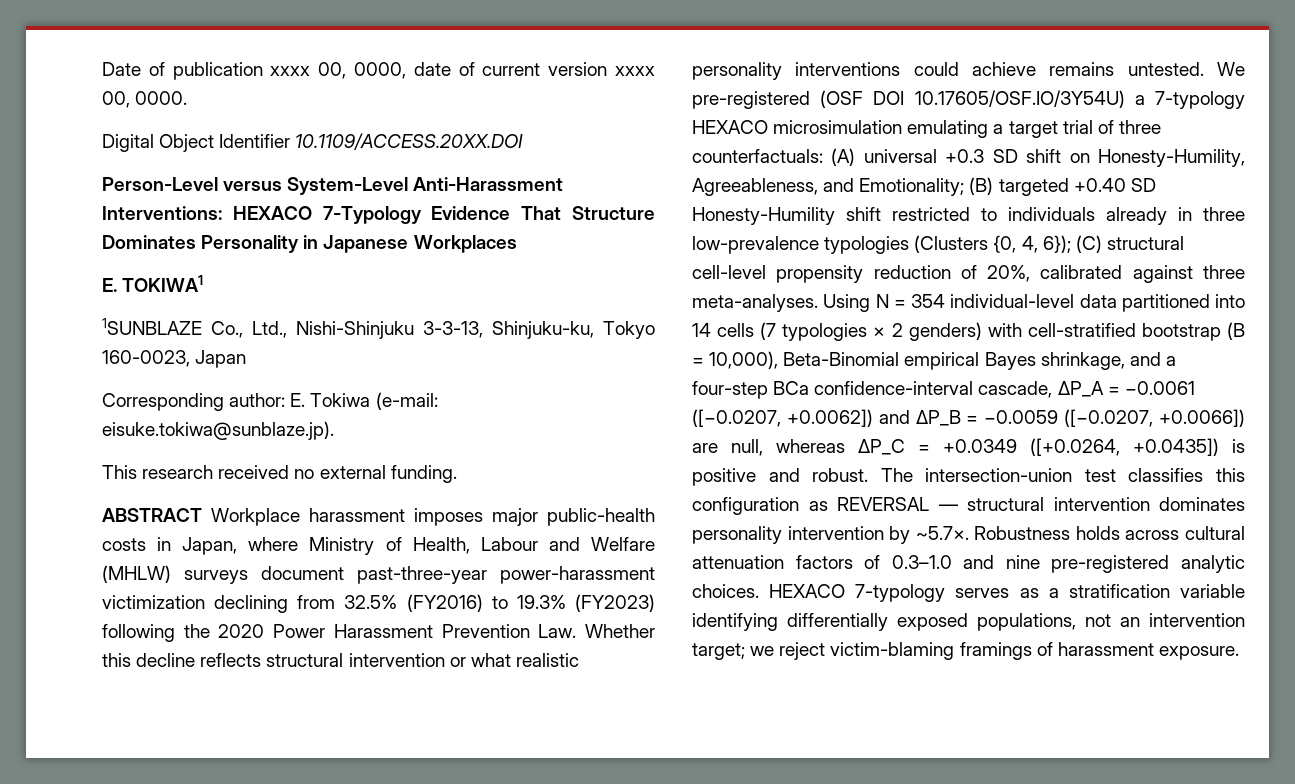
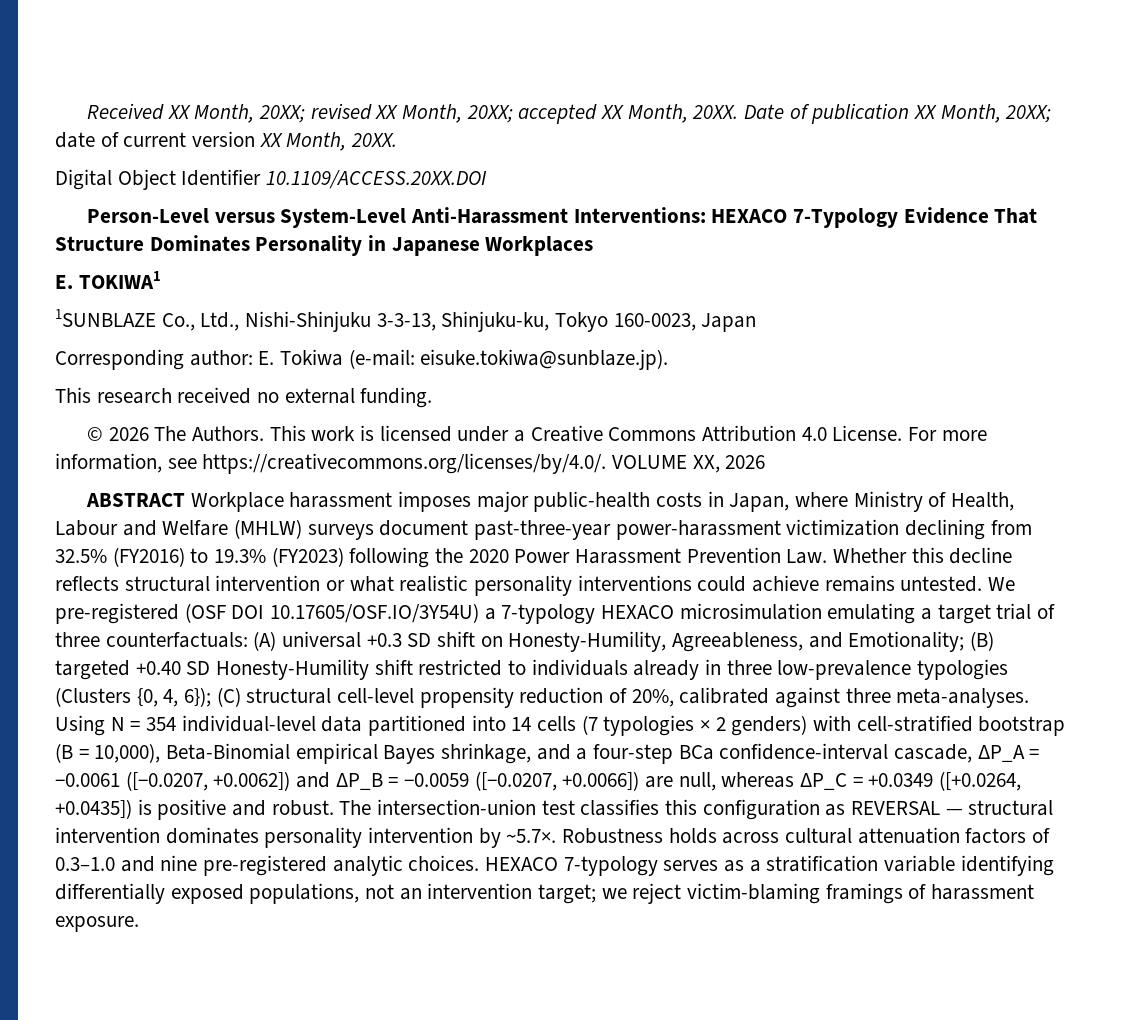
- Date of publication xxxx 00, 0000, date of current version xxxx 00, 0000.
+ Received XX Month, 20XX; revised XX Month, 20XX; accepted XX Month, 20XX. Date of publication XX Month, 20XX; date of current version XX Month, 20XX.
+ © 2026 The Authors. This work is licensed under a Creative Commons Attribution 4.0 License. For more information, see https://creativecommons.org/licenses/by/4.0/. VOLUME XX, 2026

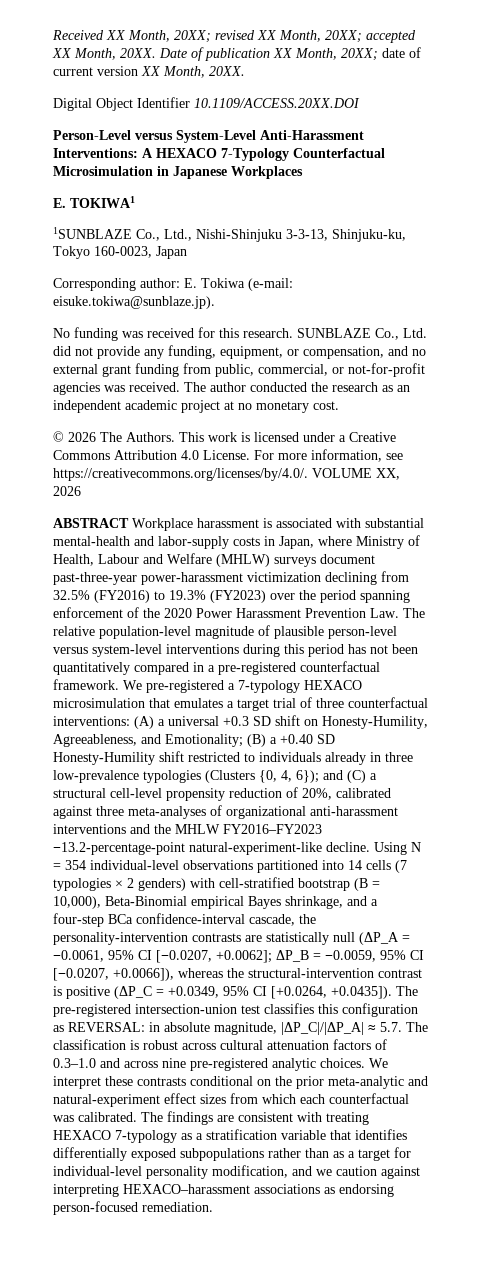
- Person-Level versus System-Level Anti-Harassment Interventions: HEXACO 7-Typology Evidence That Structure Dominates Personality in Japanese Workplaces
+ Person-Level versus System-Level Anti-Harassment Interventions: A HEXACO 7-Typology Counterfactual Microsimulation in Japanese Workplaces
- This research received no external funding.
+ No funding was received for this research. SUNBLAZE Co., Ltd. did not provide any funding, equipment, or compensation, and no external grant funding from public, commercial, or not-for-profit agencies was received. The author conducted the research as an independent academic project at no monetary cost.
- ABSTRACT Workplace harassment imposes major public-health costs in Japan, where Ministry of Health, Labour and Welfare (MHLW) surveys document past-three-year power-harassment victimization declining from 32.5% (FY2016) to 19.3% (FY2023) following the 2020 Power Harassment Prevention Law. Whether this decline reflects structural intervention or what realistic personality interventions could achieve remains untested. We pre-registered (OSF DOI 10.17605/OSF.IO/3Y54U) a 7-typology HEXACO microsimulation emulating a target trial of three counterfactuals: (A) universal +0.3 SD shift on Honesty-Humility, Agreeableness, and Emotionality;
+ ABSTRACT Workplace harassment is associated with substantial mental-health and labor-supply costs in Japan, where Ministry of Health, Labour and Welfare (MHLW) surveys document past-three-year power-harassment victimization declining from 32.5% (FY2016) to 19.3% (FY2023) over the period spanning enforcement of the 2020 Power Harassment Prevention Law. The relative population-level magnitude of plausible person-level versus system-level interventions during this period has not been quantitatively compared in a pre-registered counterfactual framework. We pre-registered a 7-typology HEXACO microsimulation that emulates a target trial of three counterfactual interventions: (A) a universal +0.3 SD shift on Honesty-Humility, Agreeableness, and Emotionality;
- (B) targeted +0.40 SD Honesty-Humility shift restricted to individuals already in three low-prevalence typologies (Clusters {0, 4, 6});
+ (B) a +0.40 SD Honesty-Humility shift restricted to individuals already in three low-prevalence typologies (Clusters {0, 4, 6});
- (C) structural cell-level propensity reduction of 20%, calibrated against three meta-analyses.
+ and (C) a structural cell-level propensity reduction of 20%, calibrated against three meta-analyses of organizational anti-harassment interventions and the MHLW FY2016–FY2023 −13.2-percentage-point natural-experiment-like decline.
- Using N = 354 individual-level data partitioned into 14 cells (7 typologies × 2 genders) with cell-stratified bootstrap (B = 10,000), Beta-Binomial empirical Bayes shrinkage, and a four-step BCa confidence-interval cascade, ΔP_A = −0.0061 ([−0.0207, +0.0062]) and ΔP_B = −0.0059 ([−0.0207, +0.0066]) are null, whereas ΔP_C = +0.0349 ([+0.0264, +0.0435]) is positive and robust. The intersection-union test classifies this configuration as REVERSAL — structural intervention dominates personality intervention by ~5.7×. Robustness holds across cultural attenuation factors of 0.3–1.0 and nine pre-registered analytic choices.
+ Using N = 354 individual-level observations partitioned into 14 cells (7 typologies × 2 genders) with cell-stratified bootstrap (B = 10,000), Beta-Binomial empirical Bayes shrinkage, and a four-step BCa confidence-interval cascade, the personality-intervention contrasts are statistically null (ΔP_A = −0.0061, 95% CI [−0.0207, +0.0062]; ΔP_B = −0.0059, 95% CI [−0.0207, +0.0066]), whereas the structural-intervention contrast is positive (ΔP_C = +0.0349, 95% CI [+0.0264, +0.0435]). The pre-registered intersection-union test classifies this configuration as REVERSAL: in absolute magnitude, |ΔP_C|/|ΔP_A| ≈ 5.7. The classification is robust across cultural attenuation factors of 0.3–1.0 and across nine pre-registered analytic choices.
- HEXACO 7-typology serves as a stratification variable identifying differentially exposed populations, not an intervention target; we reject victim-blaming framings of harassment exposure.
+ We interpret these contrasts conditional on the prior meta-analytic and natural-experiment effect sizes from which each counterfactual was calibrated. The findings are consistent with treating HEXACO 7-typology as a stratification variable that identifies differentially exposed subpopulations rather than as a target for individual-level personality modification, and we caution against interpreting HEXACO–harassment associations as endorsing person-focused remediation.

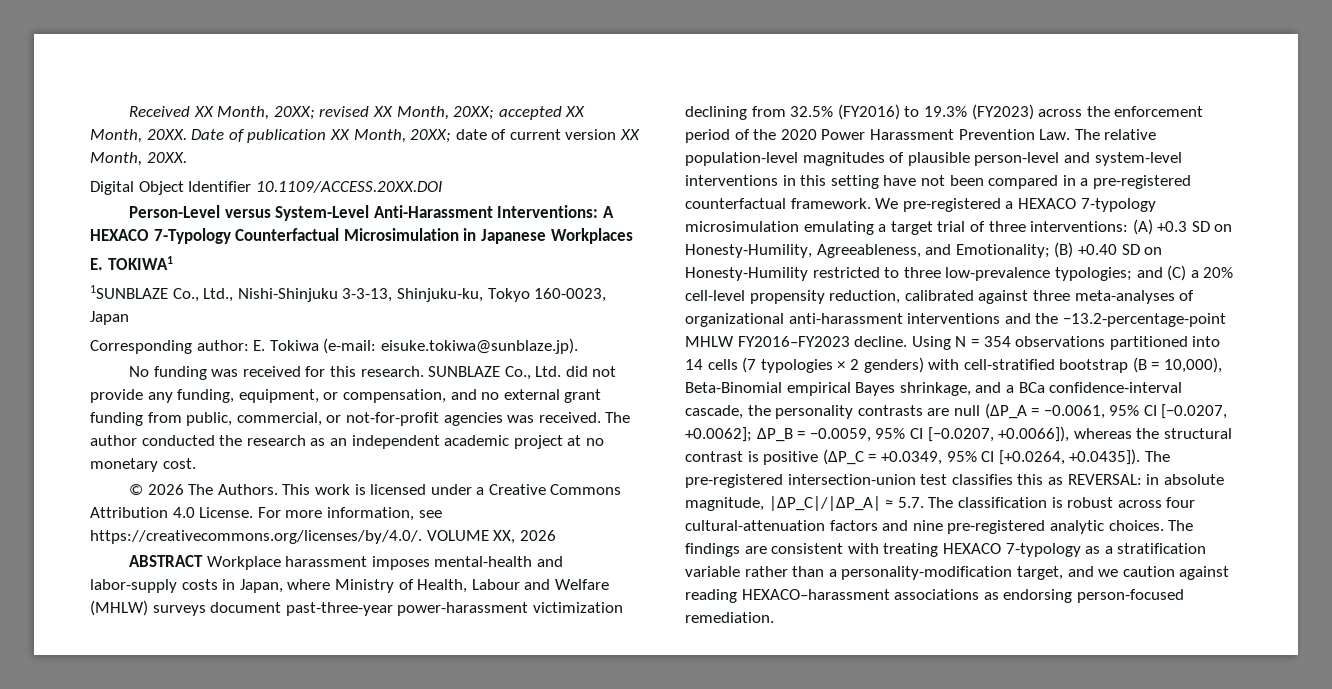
- ABSTRACT Workplace harassment is associated with substantial mental-health and labor-supply costs in Japan, where Ministry of Health, Labour and Welfare (MHLW) surveys document past-three-year power-harassment victimization declining from 32.5% (FY2016) to 19.3% (FY2023) over the period spanning enforcement of the 2020 Power Harassment Prevention Law. The relative population-level magnitude of plausible person-level versus system-level interventions during this period has not been quantitatively compared in a pre-registered counterfactual framework.
+ ABSTRACT Workplace harassment imposes mental-health and labor-supply costs in Japan, where Ministry of Health, Labour and Welfare (MHLW) surveys document past-three-year power-harassment victimization declining from 32.5% (FY2016) to 19.3% (FY2023) across the enforcement period of the 2020 Power Harassment Prevention Law. The relative population-level magnitudes of plausible person-level and system-level interventions in this setting have not been compared in a pre-registered counterfactual framework.
- We pre-registered a 7-typology HEXACO microsimulation that emulates a target trial of three counterfactual interventions: (A) a universal +0.3 SD shift on Honesty-Humility, Agreeableness, and Emotionality; (B) a +0.40 SD Honesty-Humility shift restricted to individuals already in three low-prevalence typologies (Clusters {0, 4, 6}); and (C) a structural cell-level propensity reduction of 20%, calibrated against three meta-analyses of organizational anti-harassment interventions and the MHLW FY2016–FY2023 −13.2-percentage-point natural-experiment-like decline.
+ We pre-registered a HEXACO 7-typology microsimulation emulating a target trial of three interventions: (A) +0.3 SD on Honesty-Humility, Agreeableness, and Emotionality; (B) +0.40 SD on Honesty-Humility restricted to three low-prevalence typologies; and (C) a 20% cell-level propensity reduction, calibrated against three meta-analyses of organizational anti-harassment interventions and the −13.2-percentage-point MHLW FY2016–FY2023 decline.
- Using N = 354 individual-level observations partitioned into 14 cells (7 typologies × 2 genders) with cell-stratified bootstrap (B = 10,000), Beta-Binomial empirical Bayes shrinkage, and a four-step BCa confidence-interval cascade, the personality-intervention contrasts are statistically null (ΔP_A = −0.0061, 95% CI [−0.0207, +0.0062];
+ Using N = 354 observations partitioned into 14 cells (7 typologies × 2 genders) with cell-stratified bootstrap (B = 10,000), Beta-Binomial empirical Bayes shrinkage, and a BCa confidence-interval cascade, the personality contrasts are null (ΔP_A = −0.0061, 95% CI [−0.0207, +0.0062];
- ΔP_B = −0.0059, 95% CI [−0.0207, +0.0066]), whereas the structural-intervention contrast is positive (ΔP_C = +0.0349, 95% CI [+0.0264, +0.0435]). The pre-registered intersection-union test classifies this configuration as REVERSAL:
+ ΔP_B = −0.0059, 95% CI [−0.0207, +0.0066]), whereas the structural contrast is positive (ΔP_C = +0.0349, 95% CI [+0.0264, +0.0435]). The pre-registered intersection-union test classifies this as REVERSAL:
- in absolute magnitude, |ΔP_C|/|ΔP_A| ≈ 5.7. The classification is robust across cultural attenuation factors of 0.3–1.0 and across nine pre-registered analytic choices. We interpret these contrasts conditional on the prior meta-analytic and natural-experiment effect sizes from which each counterfactual was calibrated.
+ in absolute magnitude, |ΔP_C|/|ΔP_A| ≈ 5.7. The classification is robust across four cultural-attenuation factors and nine pre-registered analytic choices.
- The findings are consistent with treating HEXACO 7-typology as a stratification variable that identifies differentially exposed subpopulations rather than as a target for individual-level personality modification, and we caution against interpreting HEXACO–harassment associations as endorsing person-focused remediation.
+ The findings are consistent with treating HEXACO 7-typology as a stratification variable rather than a personality-modification target, and we caution against reading HEXACO–harassment associations as endorsing person-focused remediation.

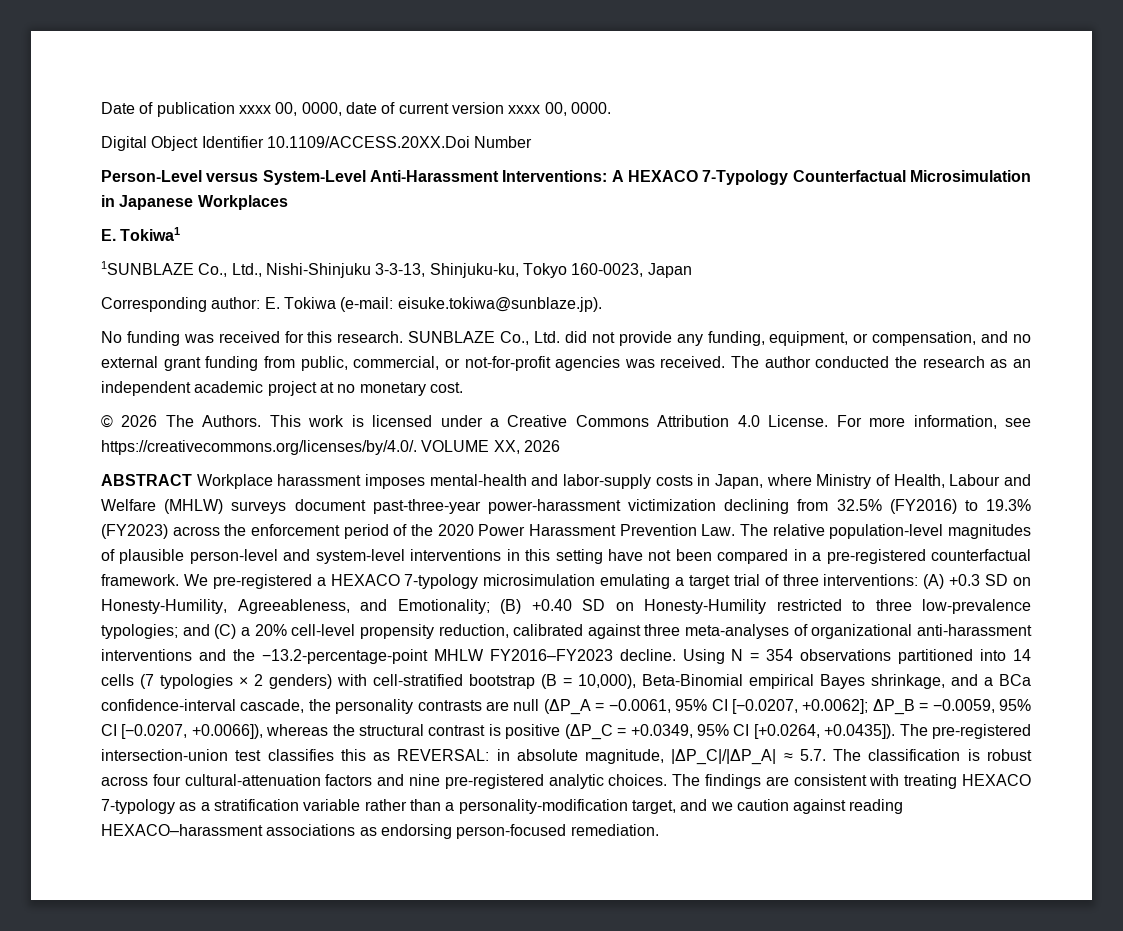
- Received XX Month, 20XX; revised XX Month, 20XX; accepted XX Month, 20XX. Date of publication XX Month, 20XX; date of current version XX Month, 20XX.
+ Date of publication xxxx 00, 0000, date of current version xxxx 00, 0000.
- Digital Object Identifier 10.1109/ACCESS.20XX.DOI
+ Digital Object Identifier 10.1109/ACCESS.20XX.Doi Number
- E. TOKIWA1
+ E. Tokiwa1

